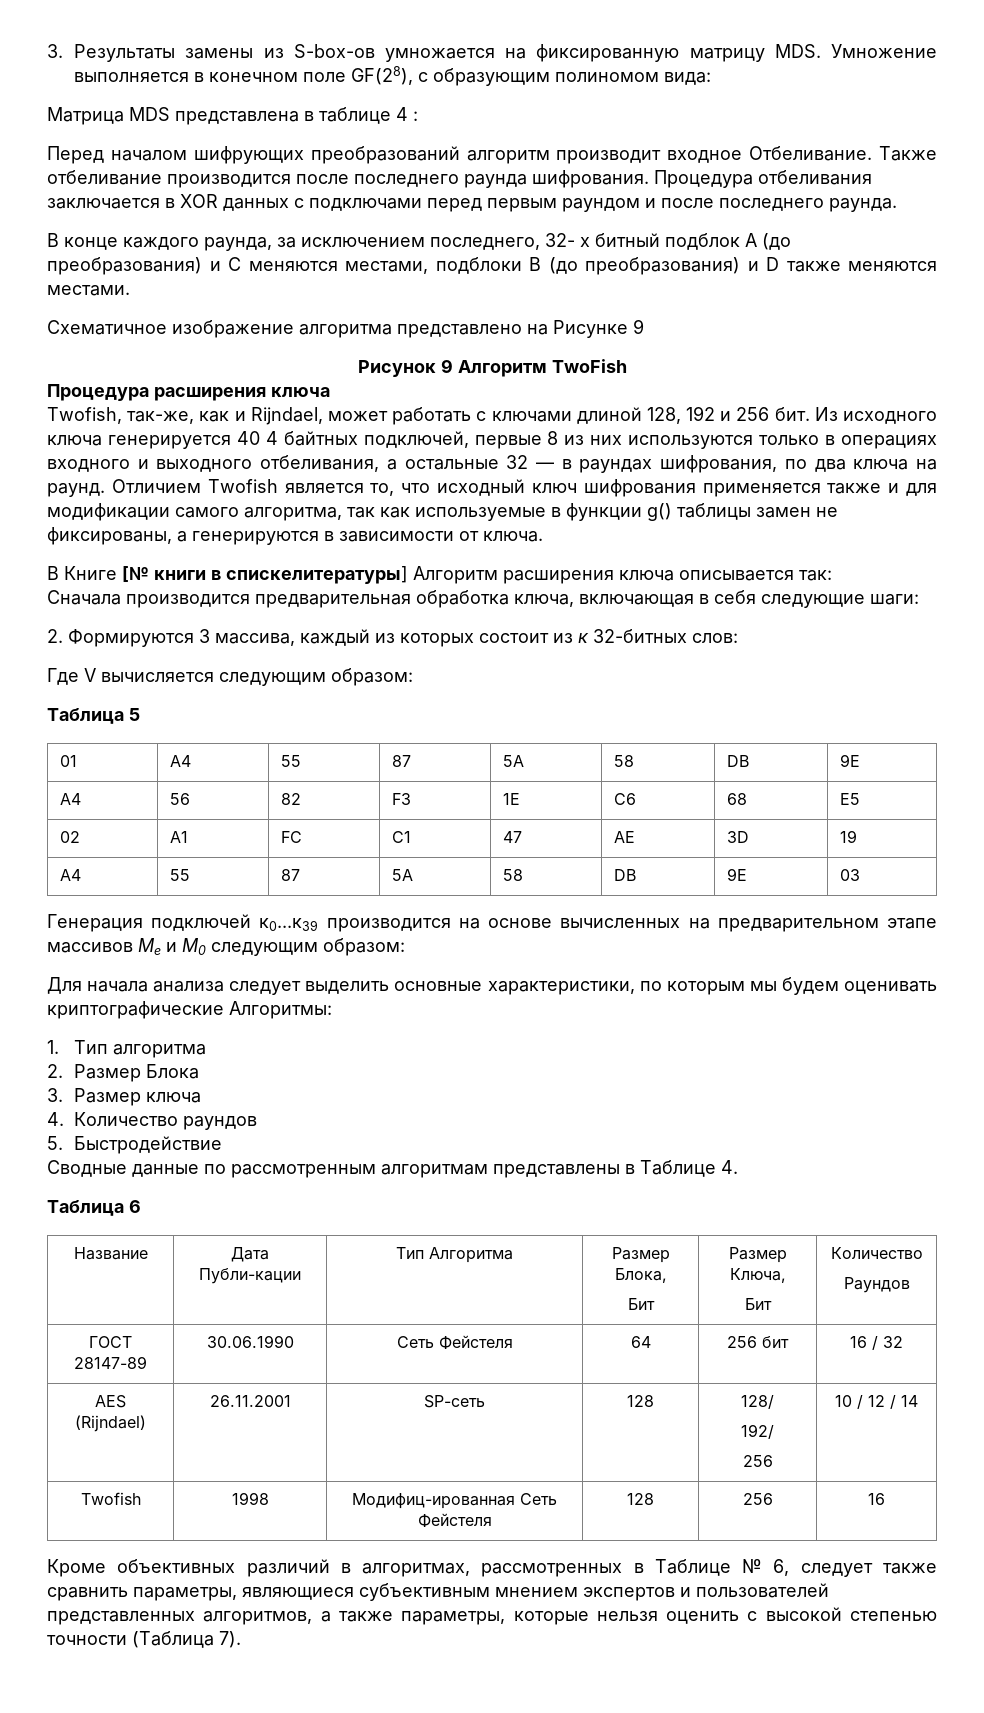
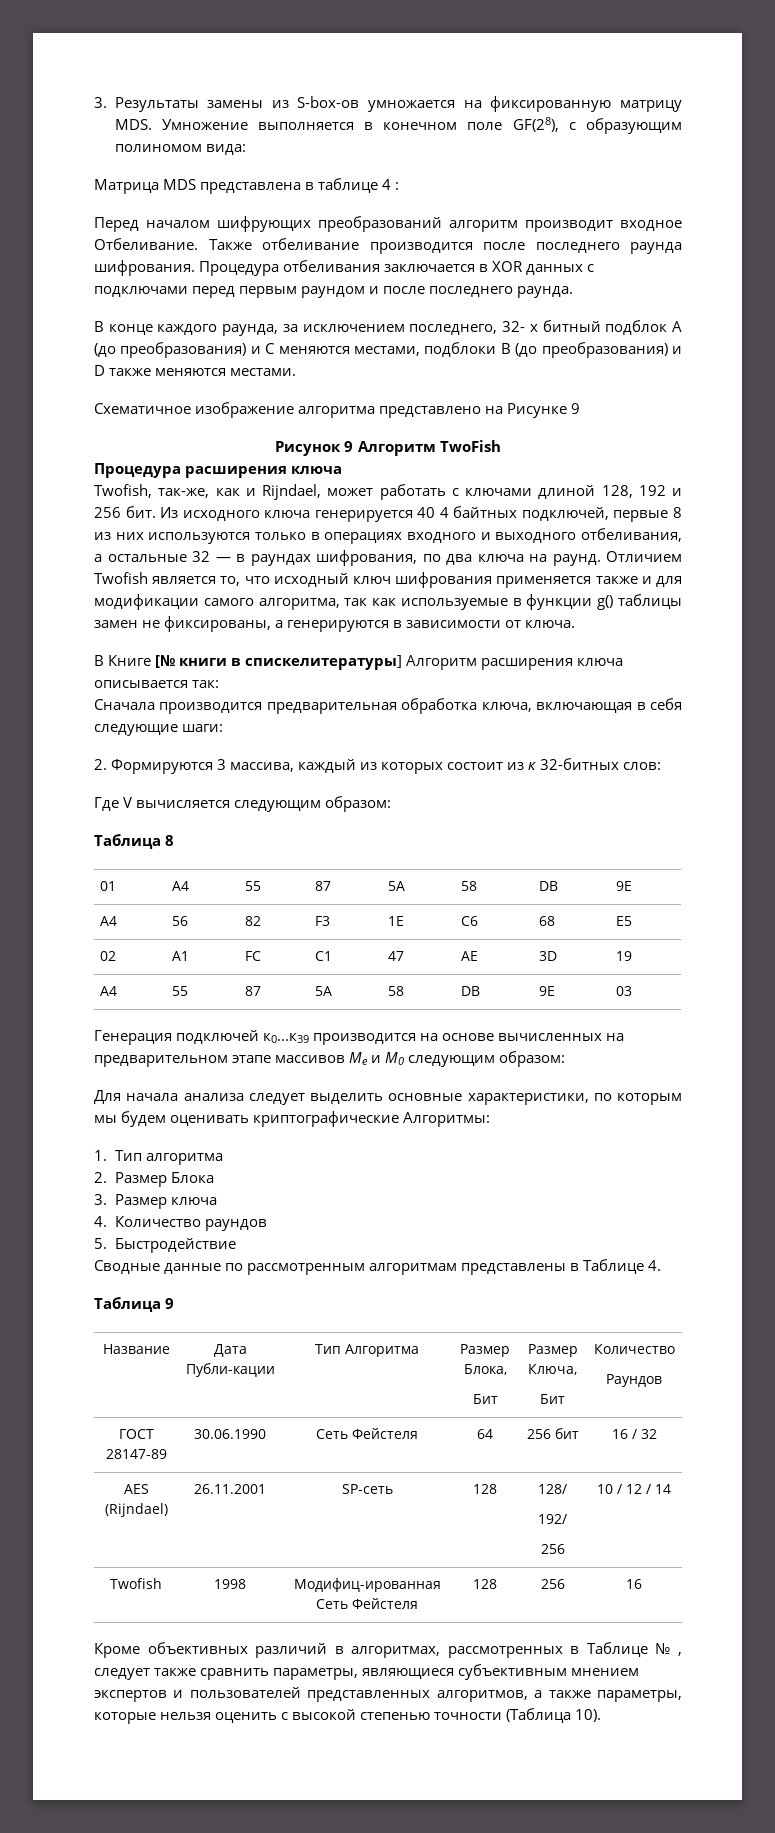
- Таблица 5
+ Таблица 8
- Таблица 6
+ Таблица 9
- Кроме объективных различий в алгоритмах, рассмотренных в Таблице № 6, следует также сравнить параметры, являющиеся субъективным мнением экспертов и пользователей представленных алгоритмов, а также параметры, которые нельзя оценить с высокой степенью точности (Таблица 7).
+ Кроме объективных различий в алгоритмах, рассмотренных в Таблице № , следует также сравнить параметры, являющиеся субъективным мнением экспертов и пользователей представленных алгоритмов, а также параметры, которые нельзя оценить с высокой степенью точности (Таблица 10).

